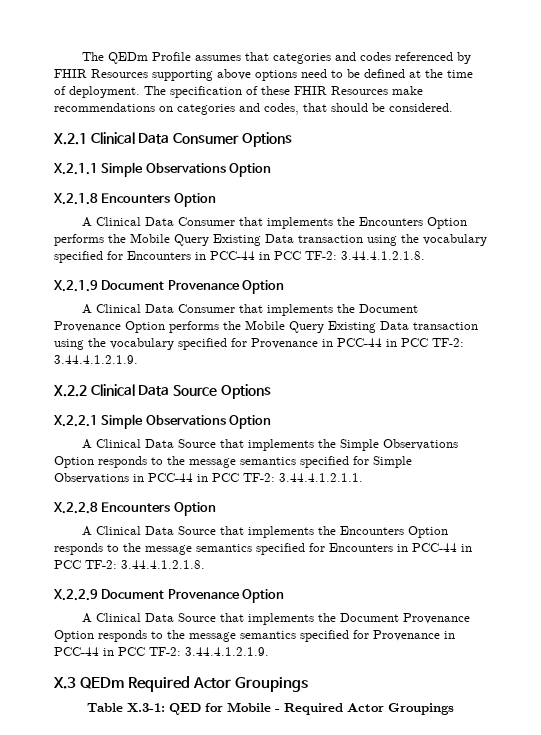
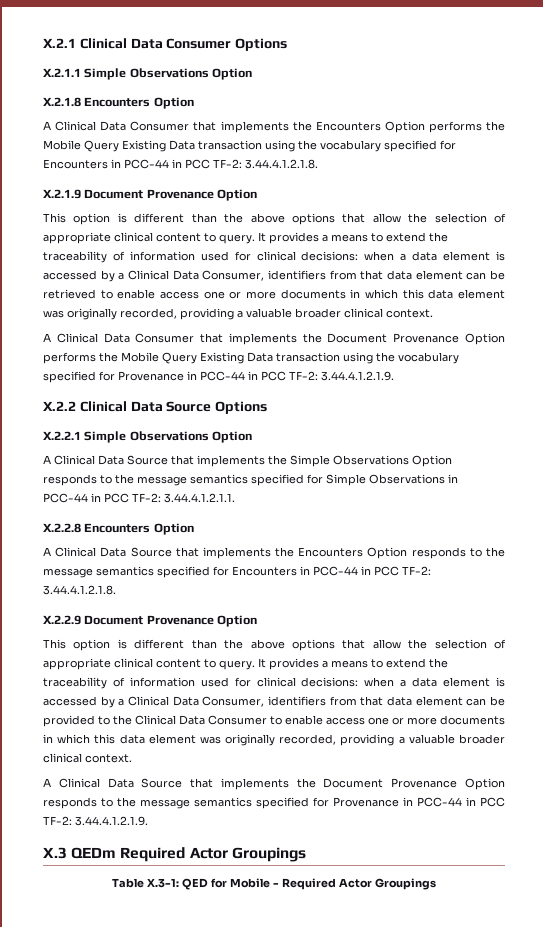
- The QEDm Profile assumes that categories and codes referenced by FHIR Resources supporting above options need to be defined at the time of deployment. The specification of these FHIR Resources make recommendations on categories and codes, that should be considered.
+ This option is different than the above options that allow the selection of appropriate clinical content to query. It provides a means to extend the traceability of information used for clinical decisions: when a data element is accessed by a Clinical Data Consumer, identifiers from that data element can be retrieved to enable access one or more documents in which this data element was originally recorded, providing a valuable broader clinical context.
+ This option is different than the above options that allow the selection of appropriate clinical content to query. It provides a means to extend the traceability of information used for clinical decisions: when a data element is accessed by a Clinical Data Consumer, identifiers from that data element can be provided to the Clinical Data Consumer to enable access one or more documents in which this data element was originally recorded, providing a valuable broader clinical context.

